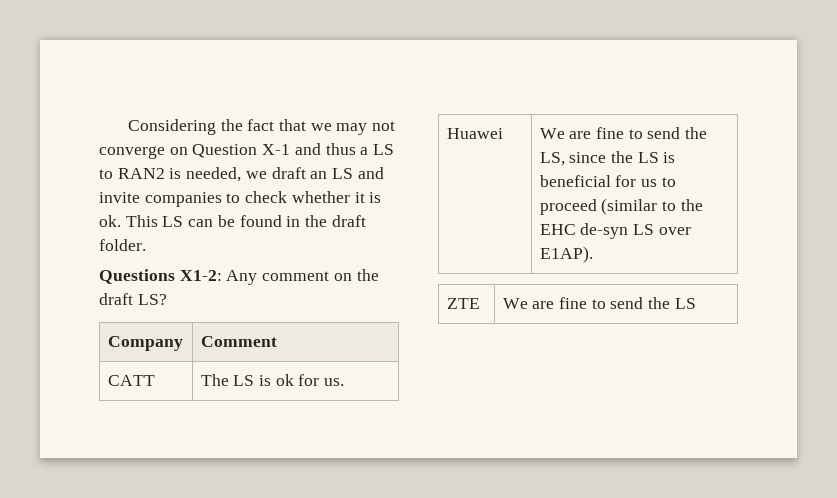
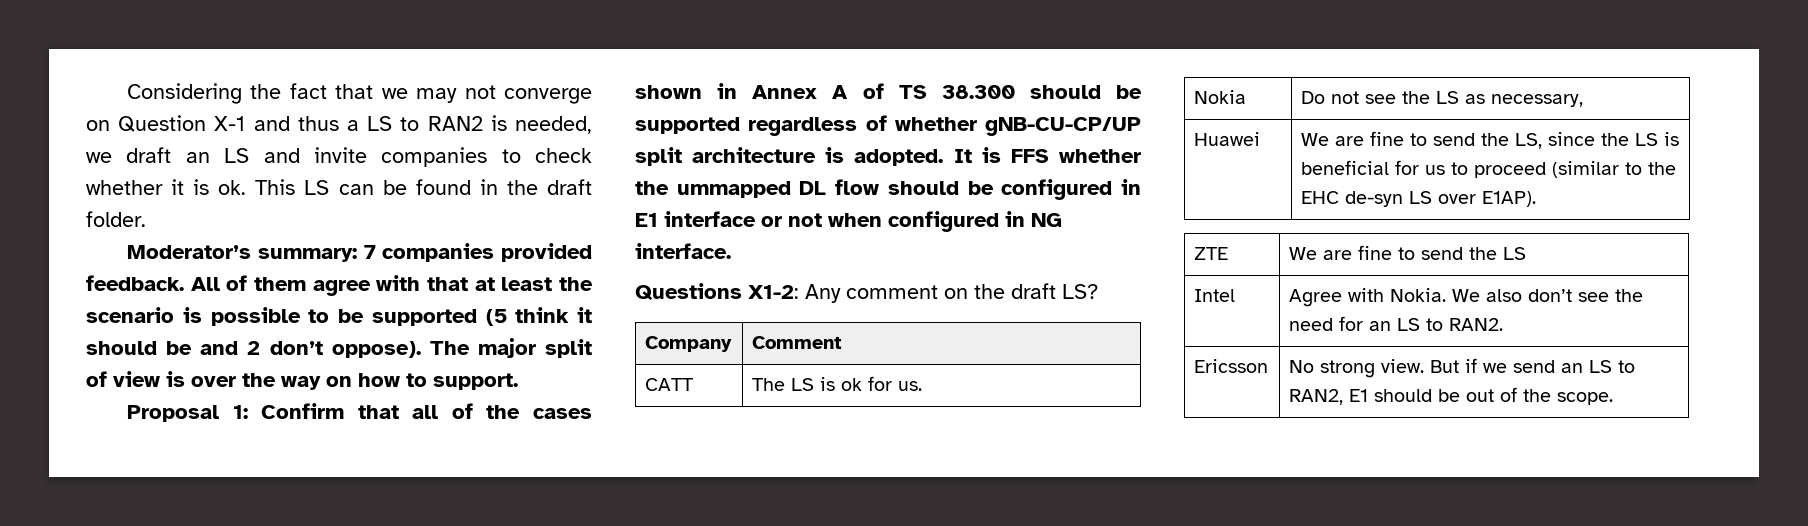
+ Moderator’s summary: 7 companies provided feedback. All of them agree with that at least the scenario is possible to be supported (5 think it should be and 2 don’t oppose). The major split of view is over the way on how to support.
+ Proposal 1: Confirm that all of the cases shown in Annex A of TS 38.300 should be supported regardless of whether gNB-CU-CP/UP split architecture is adopted. It is FFS whether the ummapped DL flow should be configured in E1 interface or not when configured in NG interface.
+ Nokia | Do not see the LS as necessary,
+ Intel | Agree with Nokia. We also don’t see the need for an LS to RAN2.
+ Ericsson | No strong view. But if we send an LS to RAN2, E1 should be out of the scope.

